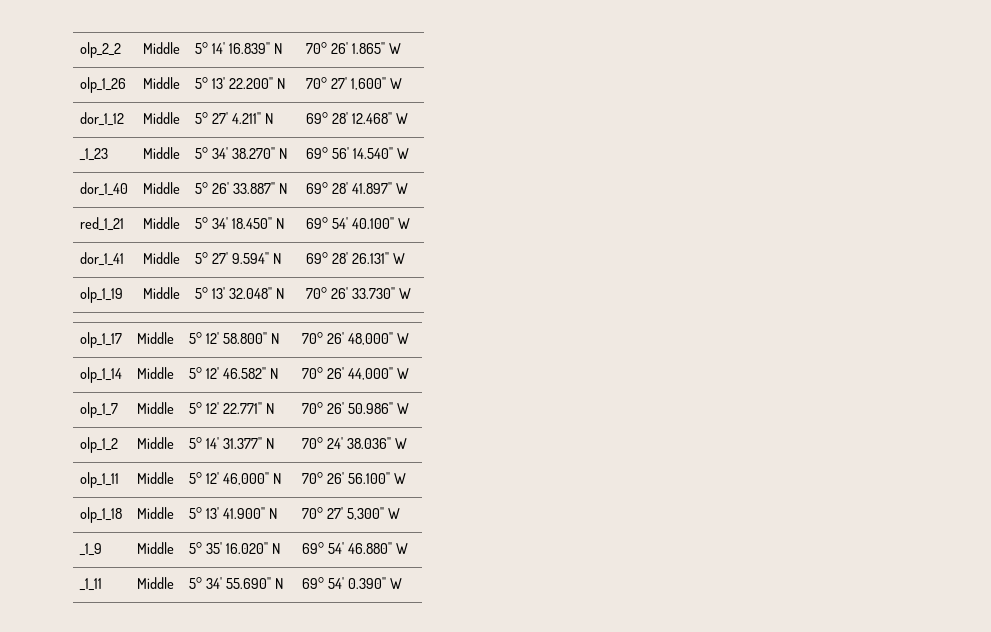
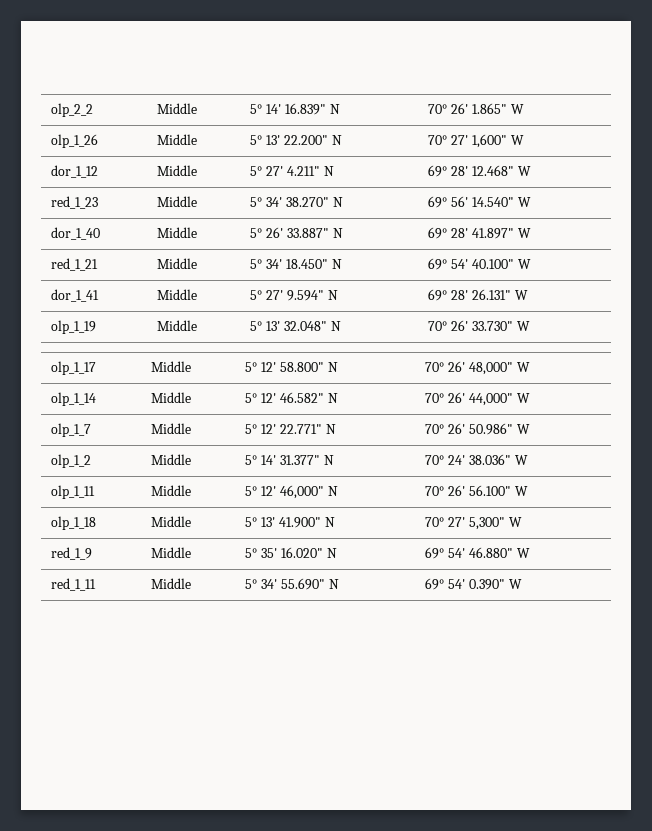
- _1_23 | Middle | 5° 34' 38.270" N | 69° 56' 14.540" W
+ red_1_23 | Middle | 5° 34' 38.270" N | 69° 56' 14.540" W
- _1_9 | Middle | 5° 35' 16.020" N | 69° 54' 46.880" W
+ red_1_9 | Middle | 5° 35' 16.020" N | 69° 54' 46.880" W
- _1_11 | Middle | 5° 34' 55.690" N | 69° 54' 0.390" W
+ red_1_11 | Middle | 5° 34' 55.690" N | 69° 54' 0.390" W

